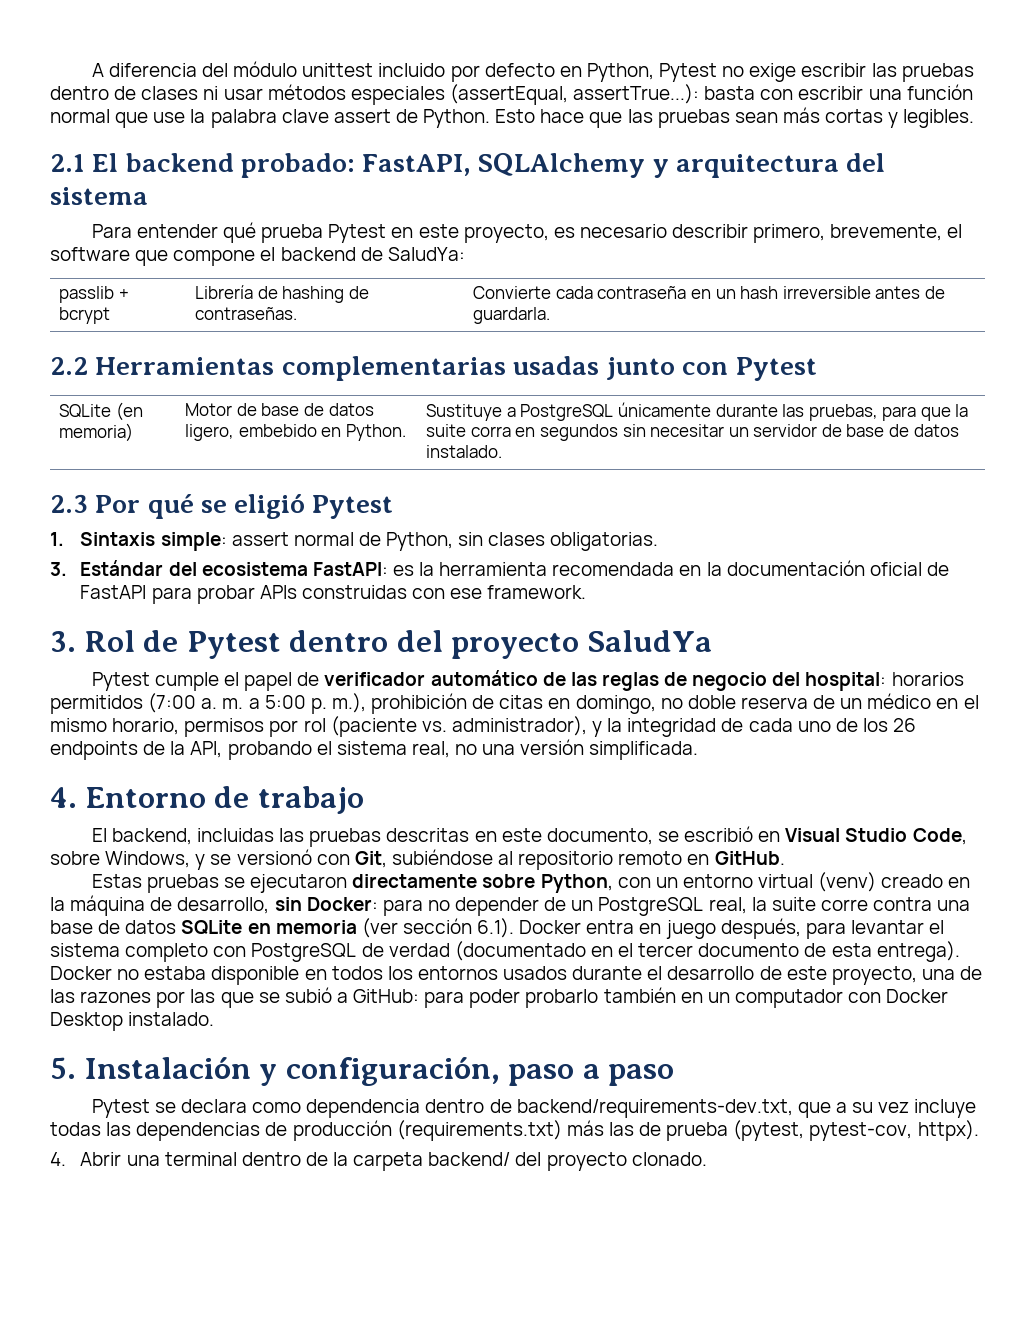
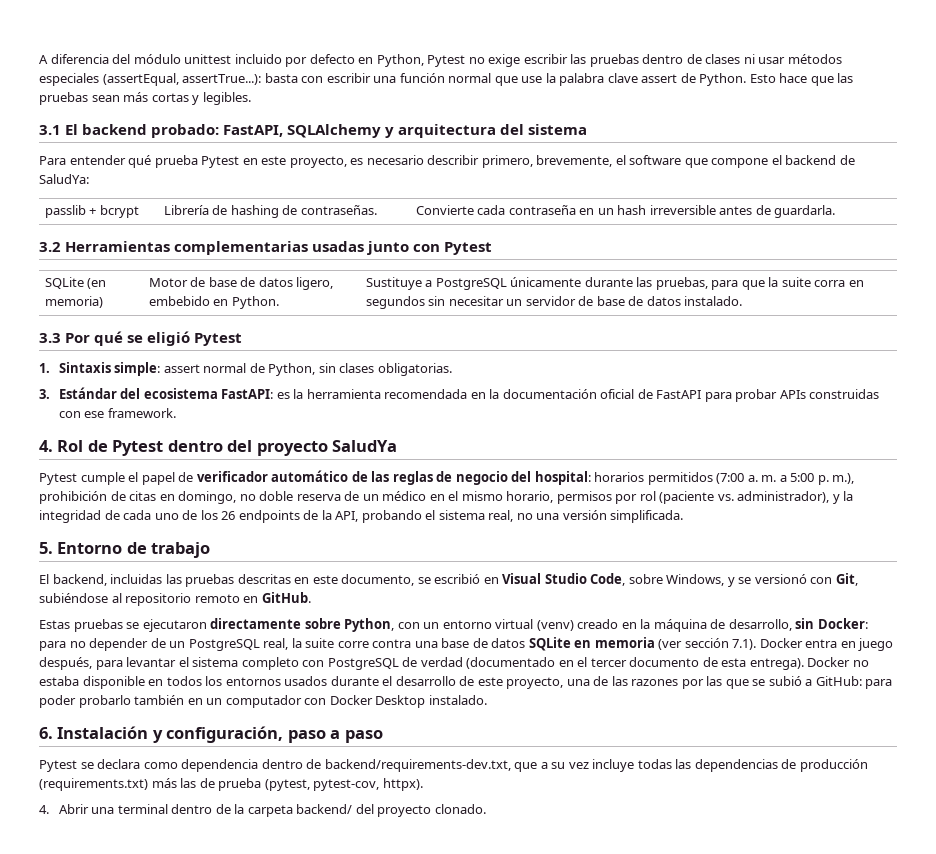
- 2.1 El backend probado: FastAPI, SQLAlchemy y arquitectura del sistema
+ 3.1 El backend probado: FastAPI, SQLAlchemy y arquitectura del sistema
- 2.2 Herramientas complementarias usadas junto con Pytest
+ 3.2 Herramientas complementarias usadas junto con Pytest
- 2.3 Por qué se eligió Pytest
+ 3.3 Por qué se eligió Pytest
- 3. Rol de Pytest dentro del proyecto SaludYa
+ 4. Rol de Pytest dentro del proyecto SaludYa
- 4. Entorno de trabajo
+ 5. Entorno de trabajo
- para no depender de un PostgreSQL real, la suite corre contra una base de datos SQLite en memoria (ver sección 6.1). Docker entra en juego después, para levantar el sistema completo con PostgreSQL de verdad (documentado en el tercer documento de esta entrega).
+ para no depender de un PostgreSQL real, la suite corre contra una base de datos SQLite en memoria (ver sección 7.1). Docker entra en juego después, para levantar el sistema completo con PostgreSQL de verdad (documentado en el tercer documento de esta entrega).
- 5. Instalación y configuración, paso a paso
+ 6. Instalación y configuración, paso a paso

